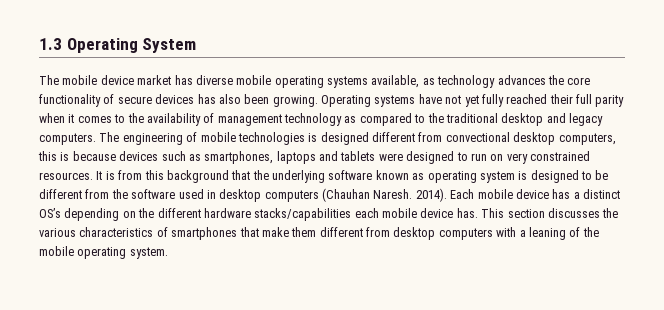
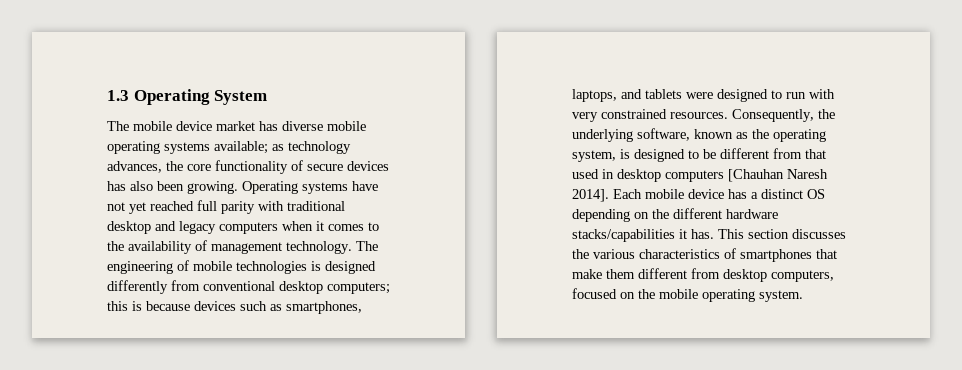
- The mobile device market has diverse mobile operating systems available, as technology advances the core functionality of secure devices has also been growing.
+ The mobile device market has diverse mobile operating systems available; as technology advances, the core functionality of secure devices has also been growing.
- Operating systems have not yet fully reached their full parity when it comes to the availability of management technology as compared to the traditional desktop and legacy computers.
+ Operating systems have not yet reached full parity with traditional desktop and legacy computers when it comes to the availability of management technology.
- The engineering of mobile technologies is designed different from convectional desktop computers, this is because devices such as smartphones, laptops and tablets were designed to run on very constrained resources.
+ The engineering of mobile technologies is designed differently from conventional desktop computers; this is because devices such as smartphones, laptops, and tablets were designed to run with very constrained resources.
- It is from this background that the underlying software known as operating system is designed to be different from the software used in desktop computers (Chauhan Naresh. 2014).
+ Consequently, the underlying software, known as the operating system, is designed to be different from that used in desktop computers [Chauhan Naresh 2014].
- Each mobile device has a distinct OS’s depending on the different hardware stacks/capabilities each mobile device has.
+ Each mobile device has a distinct OS depending on the different hardware stacks/capabilities it has.
- This section discusses the various characteristics of smartphones that make them different from desktop computers with a leaning of the mobile operating system.
+ This section discusses the various characteristics of smartphones that make them different from desktop computers, focused on the mobile operating system.

